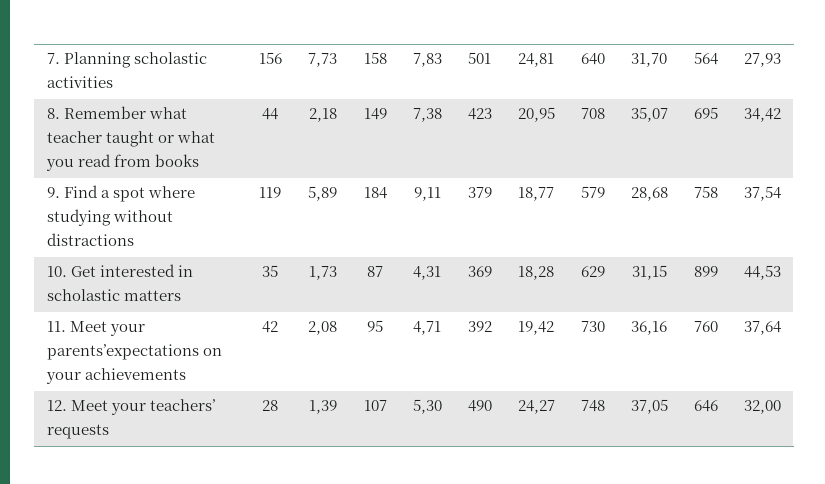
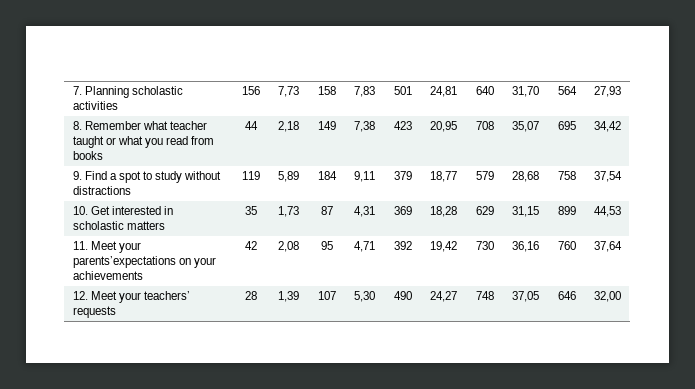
- 9. Find a spot where studying without distractions | 119 | 5,89 | 184 | 9,11 | 379 | 18,77 | 579 | 28,68 | 758 | 37,54
+ 9. Find a spot to study without distractions | 119 | 5,89 | 184 | 9,11 | 379 | 18,77 | 579 | 28,68 | 758 | 37,54

